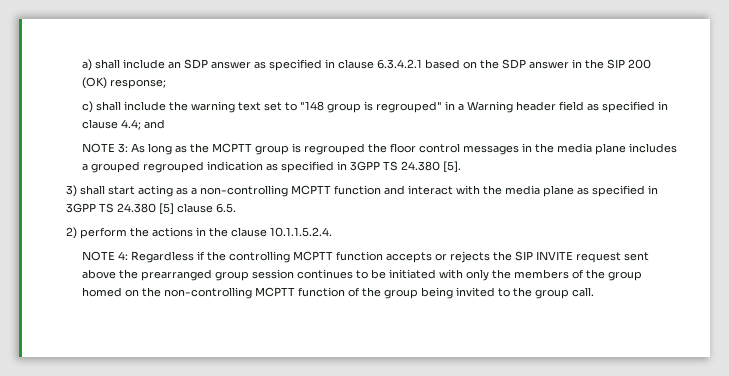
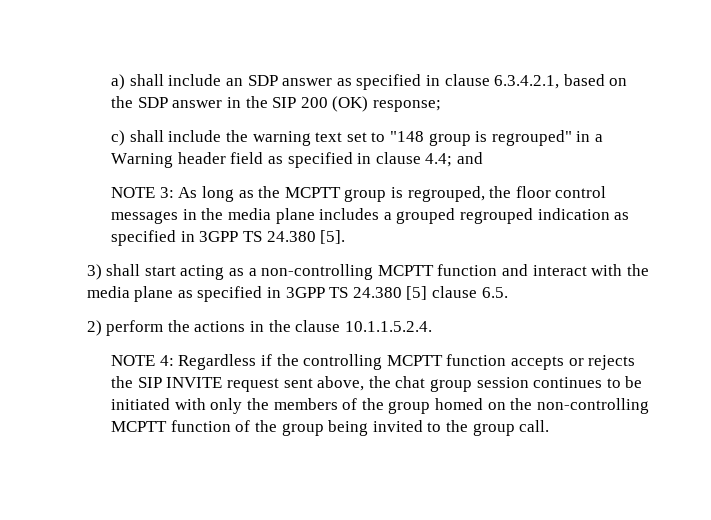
- a) shall include an SDP answer as specified in clause 6.3.4.2.1 based on the SDP answer in the SIP 200 (OK) response;
+ a) shall include an SDP answer as specified in clause 6.3.4.2.1, based on the SDP answer in the SIP 200 (OK) response;
- NOTE 3: As long as the MCPTT group is regrouped the floor control messages in the media plane includes a grouped regrouped indication as specified in 3GPP TS 24.380 [5].
+ NOTE 3: As long as the MCPTT group is regrouped, the floor control messages in the media plane includes a grouped regrouped indication as specified in 3GPP TS 24.380 [5].
- NOTE 4: Regardless if the controlling MCPTT function accepts or rejects the SIP INVITE request sent above the prearranged group session continues to be initiated with only the members of the group homed on the non-controlling MCPTT function of the group being invited to the group call.
+ NOTE 4: Regardless if the controlling MCPTT function accepts or rejects the SIP INVITE request sent above, the chat group session continues to be initiated with only the members of the group homed on the non-controlling MCPTT function of the group being invited to the group call.

